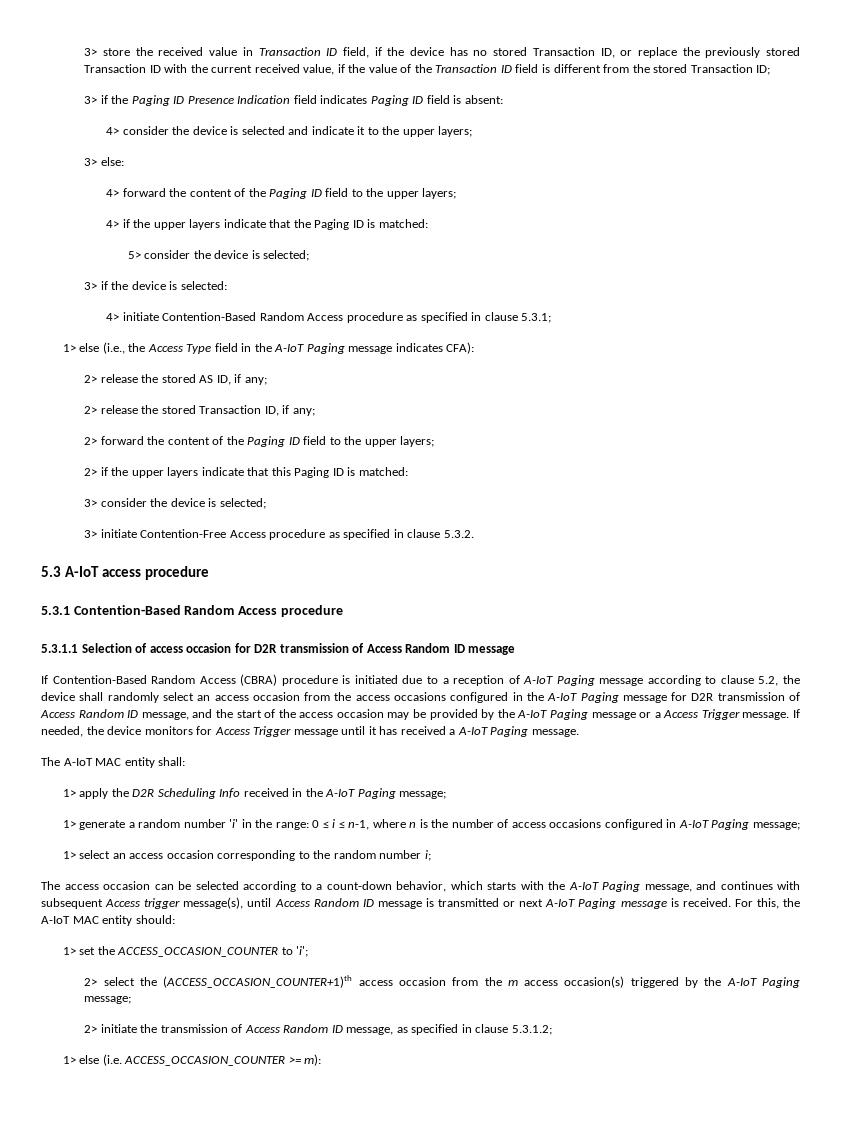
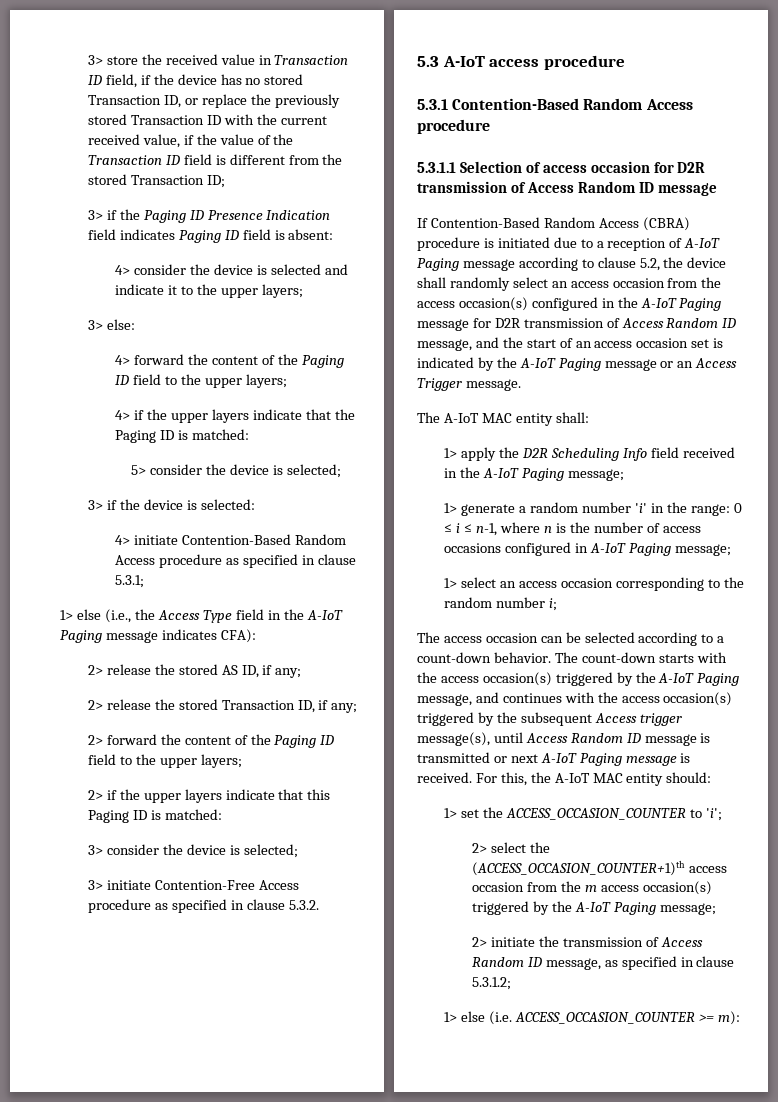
- If Contention-Based Random Access (CBRA) procedure is initiated due to a reception of A-IoT Paging message according to clause 5.2, the device shall randomly select an access occasion from the access occasions configured in the A-IoT Paging message for D2R transmission of Access Random ID message, and the start of the access occasion may be provided by the A-IoT Paging message or a Access Trigger message. If needed, the device monitors for Access Trigger message until it has received a A-IoT Paging message.
+ If Contention-Based Random Access (CBRA) procedure is initiated due to a reception of A-IoT Paging message according to clause 5.2, the device shall randomly select an access occasion from the access occasion(s) configured in the A-IoT Paging message for D2R transmission of Access Random ID message, and the start of an access occasion set is indicated by the A-IoT Paging message or an Access Trigger message.
- 1> apply the D2R Scheduling Info received in the A-IoT Paging message;
+ 1> apply the D2R Scheduling Info field received in the A-IoT Paging message;
- The access occasion can be selected according to a count-down behavior, which starts with the A-IoT Paging message, and continues with subsequent Access trigger message(s), until Access Random ID message is transmitted or next A-IoT Paging message is received.
+ The access occasion can be selected according to a count-down behavior. The count-down starts with the access occasion(s) triggered by the A-IoT Paging message, and continues with the access occasion(s) triggered by the subsequent Access trigger message(s), until Access Random ID message is transmitted or next A-IoT Paging message is received.

